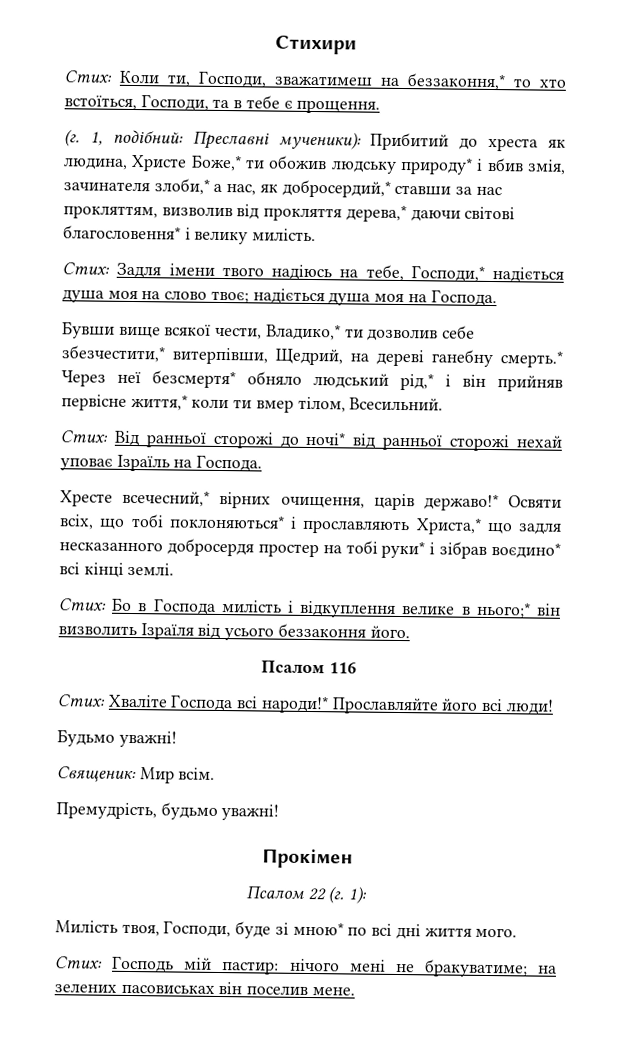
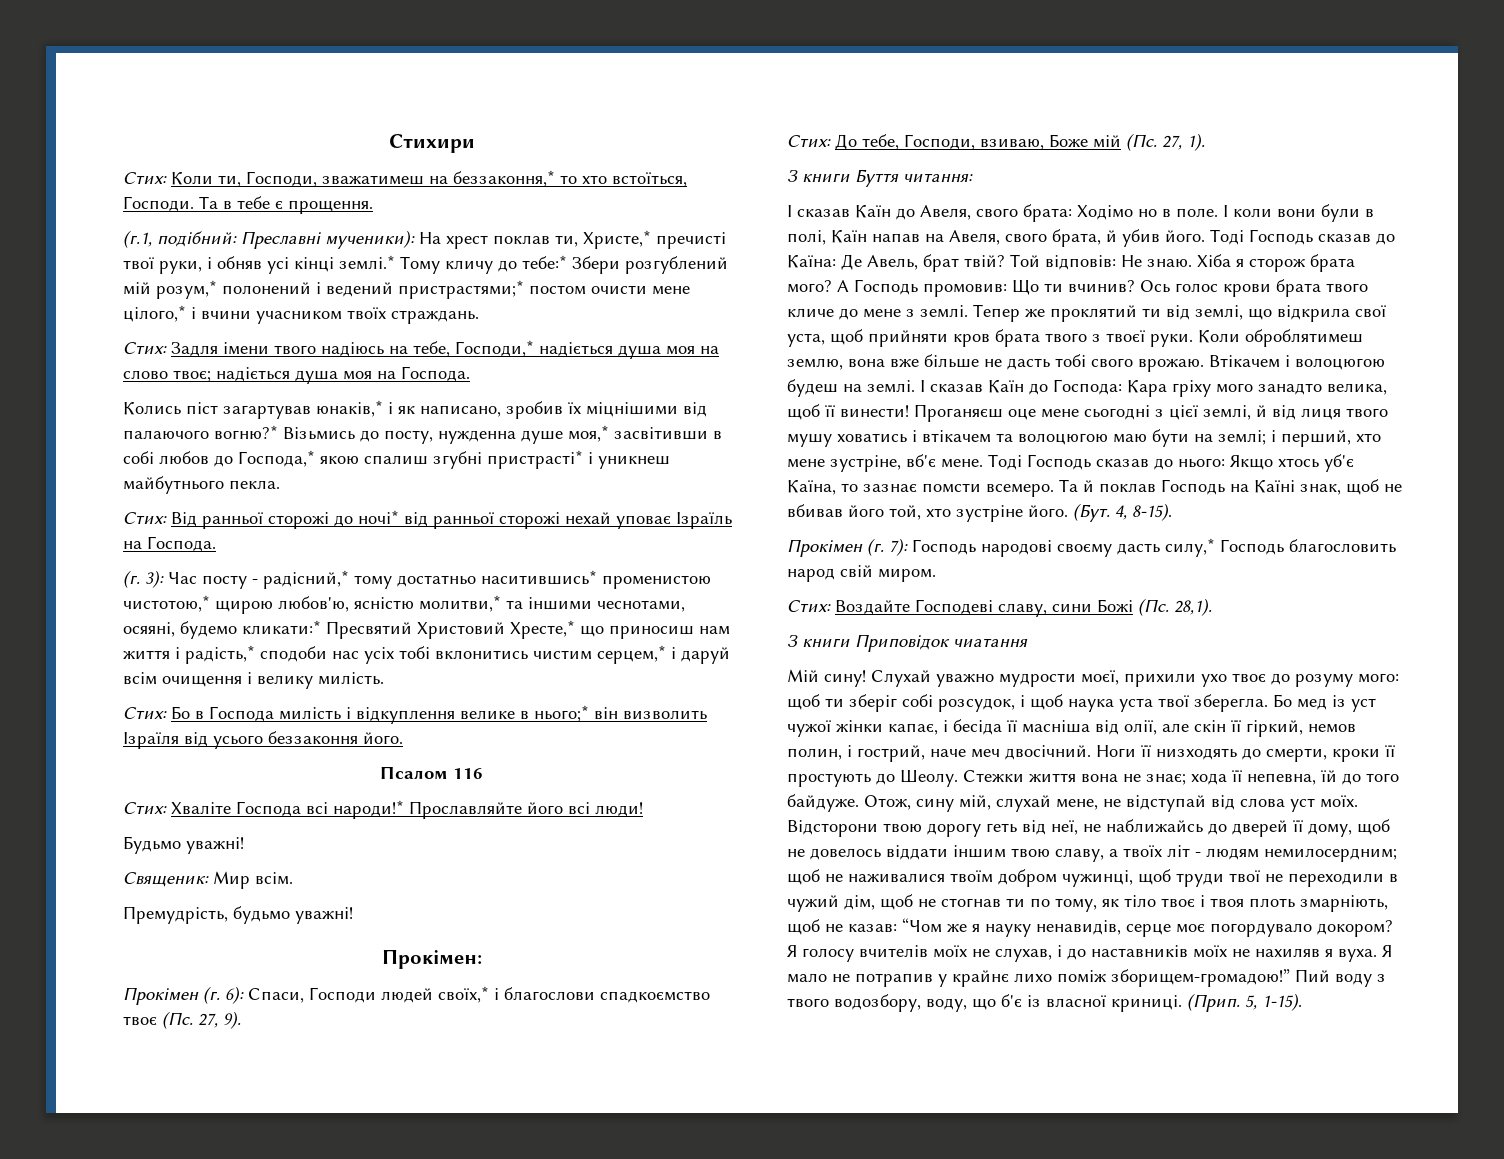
- Стих: Коли ти, Господи, зважатимеш на беззаконня,* то хто встоїться, Господи, та в тебе є прощення.
+ Стих: Коли ти, Господи, зважатимеш на беззаконня,* то хто встоїться, Господи. Та в тебе є прощення.
- (г. 1, подібний: Преславні мученики): Прибитий до хреста як людина, Христе Боже,* ти обожив людську природу* і вбив змія, зачинателя злоби,* а нас, як добросердий,* ставши за нас прокляттям, визволив від прокляття дерева,* даючи світові благословення* і велику милість.
+ (г.1, подібний: Преславні мученики): На хрест поклав ти, Христе,* пречисті твої руки, і обняв усі кінці землі.* Тому кличу до тебе:* Збери розгублений мій розум,* полонений і ведений пристрастями;* постом очисти мене цілого,* і вчини учасником твоїх страждань.
- Бувши вище всякої чести, Владико,* ти дозволив себе збезчестити,* витерпівши, Щедрий, на дереві ганебну смерть.* Через неї безсмертя* обняло людський рід,* і він прийняв первісне життя,* коли ти вмер тілом, Всесильний.
+ Колись піст загартував юнаків,* і як написано, зробив їх міцнішими від палаючого вогню?* Візьмись до посту, нужденна душе моя,* засвітивши в собі любов до Господа,* якою спалиш згубні пристрасті* і уникнеш майбутнього пекла.
- Хресте всечесний,* вірних очищення, царів державо!* Освяти всіх, що тобі поклоняються* і прославляють Христа,* що задля несказанного добросердя простер на тобі руки* і зібрав воєдино* всі кінці землі.
+ (г. 3): Час посту - радісний,* тому достатньо наситившись* променистою чистотою,* щирою любов'ю, ясністю молитви,* та іншими чеснотами, осяяні, будемо кликати:* Пресвятий Христовий Хресте,* що приносиш нам життя і радість,* сподоби нас усіх тобі вклонитись чистим серцем,* і даруй всім очищення і велику милість.
- Прокімен
- Псалом 22 (г. 1):
- Милість твоя, Господи, буде зі мною* по всі дні життя мого.
- Стих: Господь мій пастир: нічого мені не бракуватиме; на зелених пасовиськах він поселив мене.
+ Прокімен:
+ Прокімен (г. 6): Спаси, Господи людей своїх,* і благослови спадкоємство твоє (Пс. 27, 9).
+ Стих: До тебе, Господи, взиваю, Боже мій (Пс. 27, 1).
+ З книги Буття читання:
+ І сказав Каїн до Авеля, свого брата: Ходімо но в поле. І коли вони були в полі, Каїн напав на Авеля, свого брата, й убив його. Тоді Господь сказав до Каїна: Де Авель, брат твій? Той відповів: Не знаю. Хіба я сторож брата мого? А Господь промовив: Що ти вчинив? Ось голос крови брата твого кличе до мене з землі. Тепер же проклятий ти від землі, що відкрила свої уста, щоб прийняти кров брата твого з твоєї руки. Коли оброблятимеш землю, вона вже більше не дасть тобі свого врожаю. Втікачем і волоцюгою будеш на землі. І сказав Каїн до Господа: Кара гріху мого занадто велика, щоб її винести! Проганяєш оце мене сьогодні з цієї землі, й від лиця твого мушу ховатись і втікачем та волоцюгою маю бути на землі; і перший, хто мене зустріне, вб'є мене. Тоді Господь сказав до нього: Якщо хтось уб'є Каїна, то зазнає помсти всемеро. Та й поклав Господь на Каїні знак, щоб не вбивав його той, хто зустріне його. (Бут. 4, 8-15).
+ Прокімен (г. 7): Господь народові своєму дасть силу,* Господь благословить народ свій миром.
+ Стих: Воздайте Господеві славу, сини Божі (Пс. 28,1).
+ З книги Приповідок чиатання
+ Мій сину! Слухай уважно мудрости моєї, прихили ухо твоє до розуму мого: щоб ти зберіг собі розсудок, і щоб наука уста твої зберегла. Бо мед із уст чужої жінки капає, і бесіда її масніша від олії, але скін її гіркий, немов полин, і гострий, наче меч двосічний. Ноги її низходять до смерти, кроки її простують до Шеолу. Стежки життя вона не знає; хода її непевна, їй до того байдуже. Отож, сину мій, слухай мене, не відступай від слова уст моїх. Відсторони твою дорогу геть від неї, не наближайсь до дверей її дому, щоб не довелось віддати іншим твою славу, а твоїх літ - людям немилосердним; щоб не наживалися твоїм добром чужинці, щоб труди твої не переходили в чужий дім, щоб не стогнав ти по тому, як тіло твоє і твоя плоть змарніють, щоб не казав: “Чом же я науку ненавидів, серце моє погордувало докором? Я голосу вчителів моїх не слухав, і до наставників моїх не нахиляв я вуха. Я мало не потрапив у крайнє лихо поміж зборищем-громадою!” Пий воду з твого водозбору, воду, що б'є із власної криниці. (Прип. 5, 1-15).

